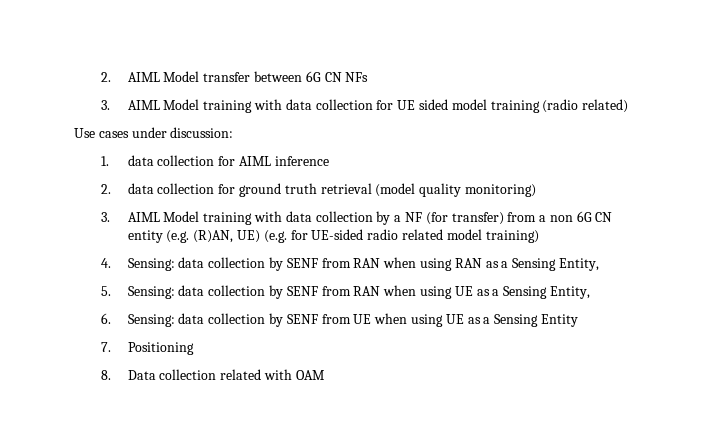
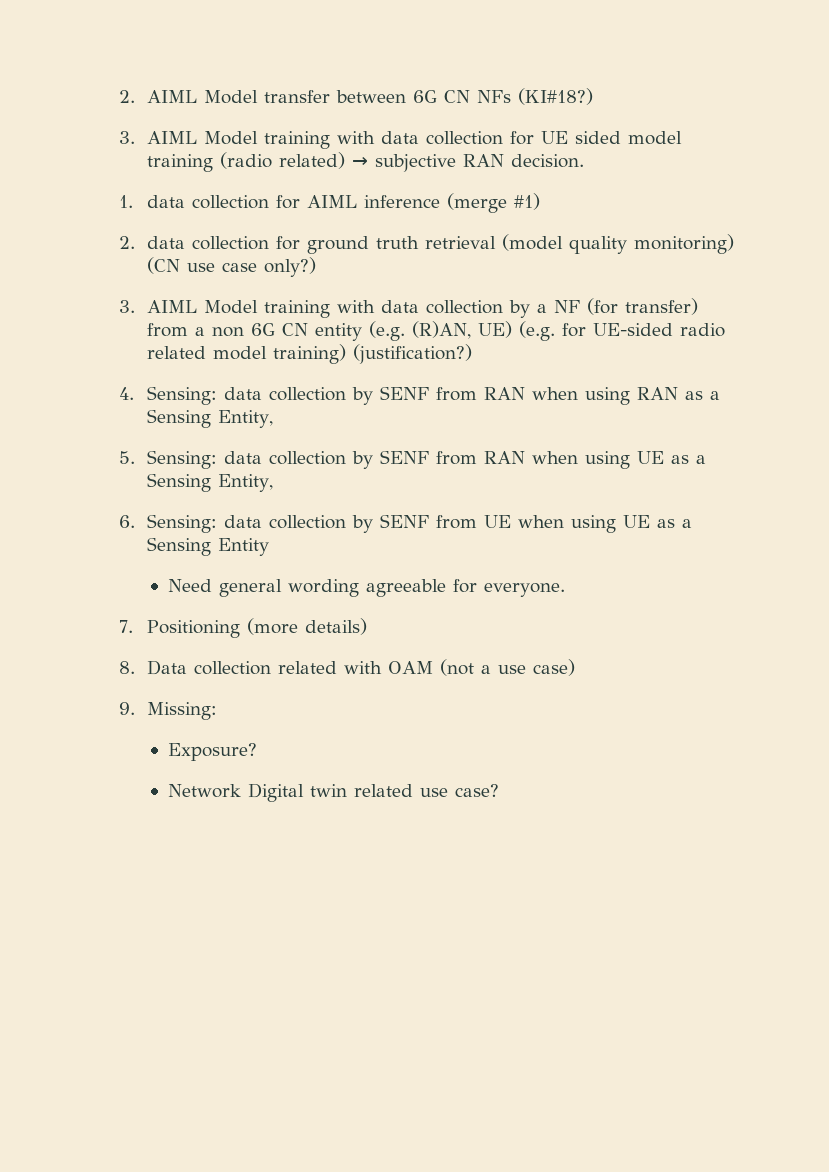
- 2. AIML Model transfer between 6G CN NFs
+ 2. AIML Model transfer between 6G CN NFs (KI#18?)
- 3. AIML Model training with data collection for UE sided model training (radio related)
- Use cases under discussion:
+ 3. AIML Model training with data collection for UE sided model training (radio related) → subjective RAN decision.
- 1. data collection for AIML inference
+ 1. data collection for AIML inference (merge #1)
- 2. data collection for ground truth retrieval (model quality monitoring)
+ 2. data collection for ground truth retrieval (model quality monitoring) (CN use case only?)
- 3. AIML Model training with data collection by a NF (for transfer) from a non 6G CN entity (e.g. (R)AN, UE) (e.g. for UE-sided radio related model training)
+ 3. AIML Model training with data collection by a NF (for transfer) from a non 6G CN entity (e.g. (R)AN, UE) (e.g. for UE-sided radio related model training) (justification?)
+ Need general wording agreeable for everyone.
- 7. Positioning
+ 7. Positioning (more details)
- 8. Data collection related with OAM
+ 8. Data collection related with OAM (not a use case)
+ 9. Missing:
+ Exposure?
+ Network Digital twin related use case?

